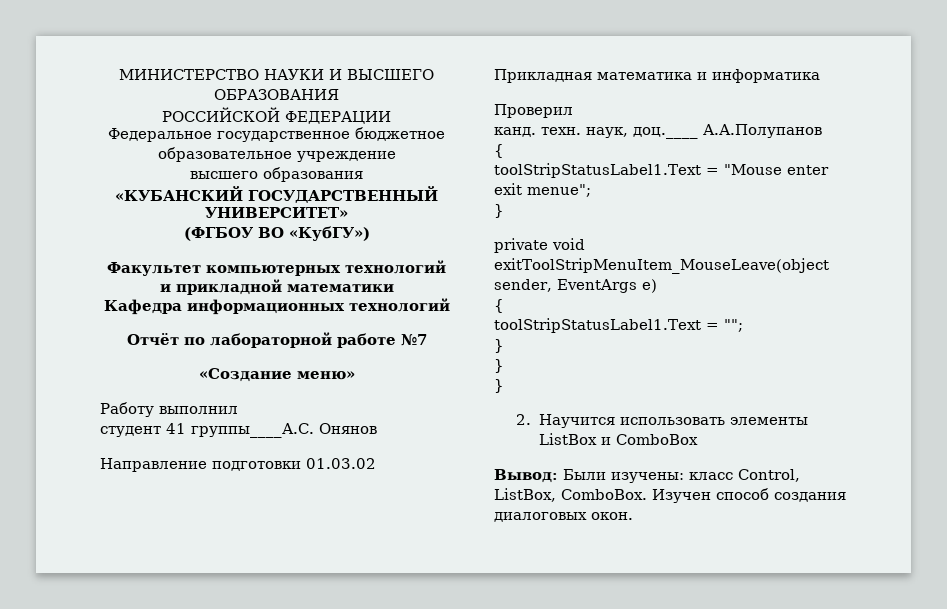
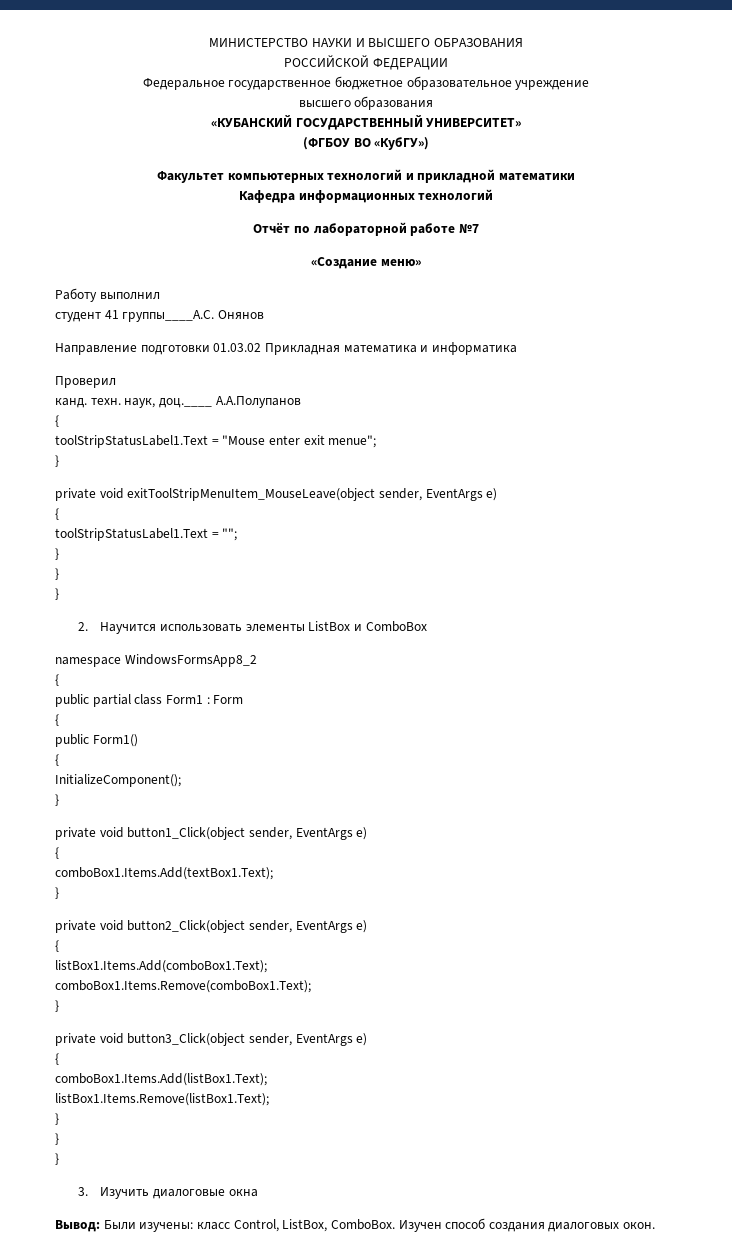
+ namespace WindowsFormsApp8_2
+ {
+ public partial class Form1 : Form
+ {
+ public Form1()
+ {
+ InitializeComponent();
+ }
+ private void button1_Click(object sender, EventArgs e)
+ {
+ comboBox1.Items.Add(textBox1.Text);
+ }
+ private void button2_Click(object sender, EventArgs e)
+ {
+ listBox1.Items.Add(comboBox1.Text);
+ comboBox1.Items.Remove(comboBox1.Text);
+ }
+ private void button3_Click(object sender, EventArgs e)
+ {
+ comboBox1.Items.Add(listBox1.Text);
+ listBox1.Items.Remove(listBox1.Text);
+ }
+ }
+ }
+ 3. Изучить диалоговые окна

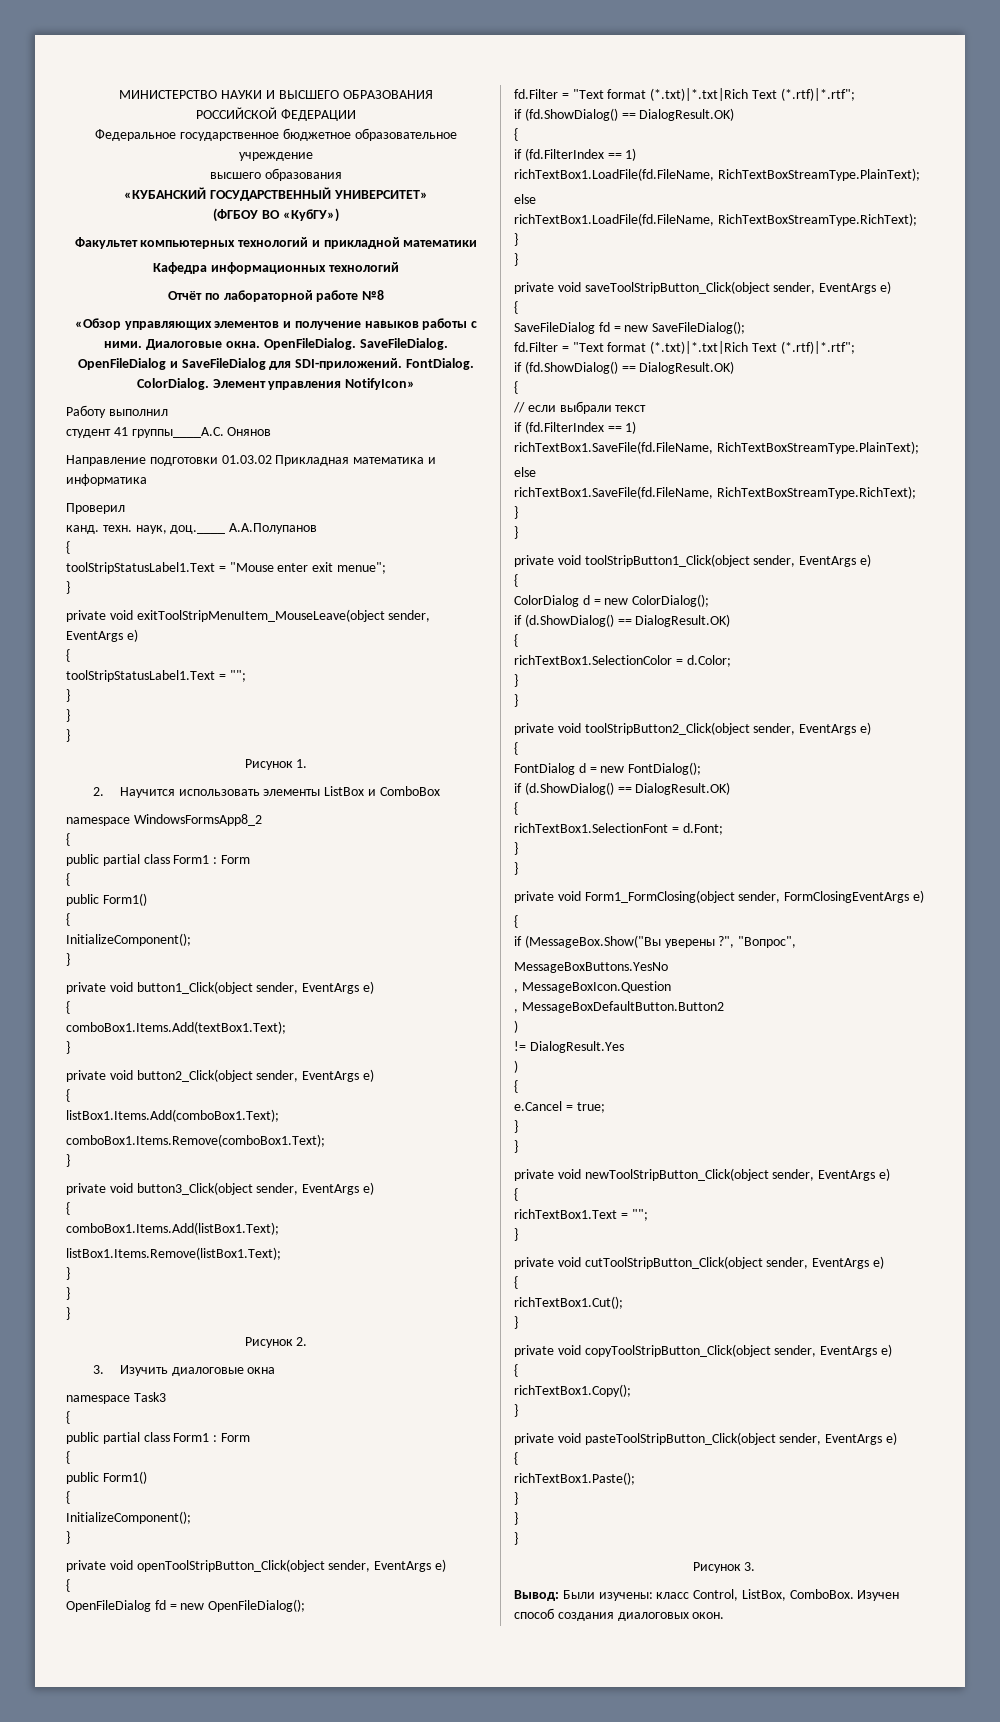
- Отчёт по лабораторной работе №7
- «Создание меню»
+ Отчёт по лабораторной работе №8
+ «Обзор управляющих элементов и получение навыков работы с ними. Диалоговые окна. OpenFileDialog. SaveFileDialog. OpenFileDialog и SaveFileDialog для SDI-приложений. FontDialog. ColorDialog. Элемент управления NotifyIcon»
+ Рисунок 1.
+ Рисунок 2.
+ namespace Task3
+ {
+ public partial class Form1 : Form
+ {
+ public Form1()
+ {
+ InitializeComponent();
+ }
+ private void openToolStripButton_Click(object sender, EventArgs e)
+ {
+ OpenFileDialog fd = new OpenFileDialog();
+ fd.Filter = "Text format (*.txt)|*.txt|Rich Text (*.rtf)|*.rtf";
+ if (fd.ShowDialog() == DialogResult.OK)
+ {
+ if (fd.FilterIndex == 1)
+ richTextBox1.LoadFile(fd.FileName, RichTextBoxStreamType.PlainText);
+ else
+ richTextBox1.LoadFile(fd.FileName, RichTextBoxStreamType.RichText);
+ }
+ }
+ private void saveToolStripButton_Click(object sender, EventArgs e)
+ {
+ SaveFileDialog fd = new SaveFileDialog();
+ fd.Filter = "Text format (*.txt)|*.txt|Rich Text (*.rtf)|*.rtf";
+ if (fd.ShowDialog() == DialogResult.OK)
+ {
+ // если выбрали текст
+ if (fd.FilterIndex == 1)
+ richTextBox1.SaveFile(fd.FileName, RichTextBoxStreamType.PlainText);
+ else
+ richTextBox1.SaveFile(fd.FileName, RichTextBoxStreamType.RichText);
+ }
+ }
+ private void toolStripButton1_Click(object sender, EventArgs e)
+ {
+ ColorDialog d = new ColorDialog();
+ if (d.ShowDialog() == DialogResult.OK)
+ {
+ richTextBox1.SelectionColor = d.Color;
+ }
+ }
+ private void toolStripButton2_Click(object sender, EventArgs e)
+ {
+ FontDialog d = new FontDialog();
+ if (d.ShowDialog() == DialogResult.OK)
+ {
+ richTextBox1.SelectionFont = d.Font;
+ }
+ }
+ private void Form1_FormClosing(object sender, FormClosingEventArgs e)
+ {
+ if (MessageBox.Show("Вы уверены ?", "Вопрос",
+ MessageBoxButtons.YesNo
+ , MessageBoxIcon.Question
+ , MessageBoxDefaultButton.Button2
+ )
+ != DialogResult.Yes
+ )
+ {
+ e.Cancel = true;
+ }
+ }
+ private void newToolStripButton_Click(object sender, EventArgs e)
+ {
+ richTextBox1.Text = "";
+ }
+ private void cutToolStripButton_Click(object sender, EventArgs e)
+ {
+ richTextBox1.Cut();
+ }
+ private void copyToolStripButton_Click(object sender, EventArgs e)
+ {
+ richTextBox1.Copy();
+ }
+ private void pasteToolStripButton_Click(object sender, EventArgs e)
+ {
+ richTextBox1.Paste();
+ }
+ }
+ }
+ Рисунок 3.

